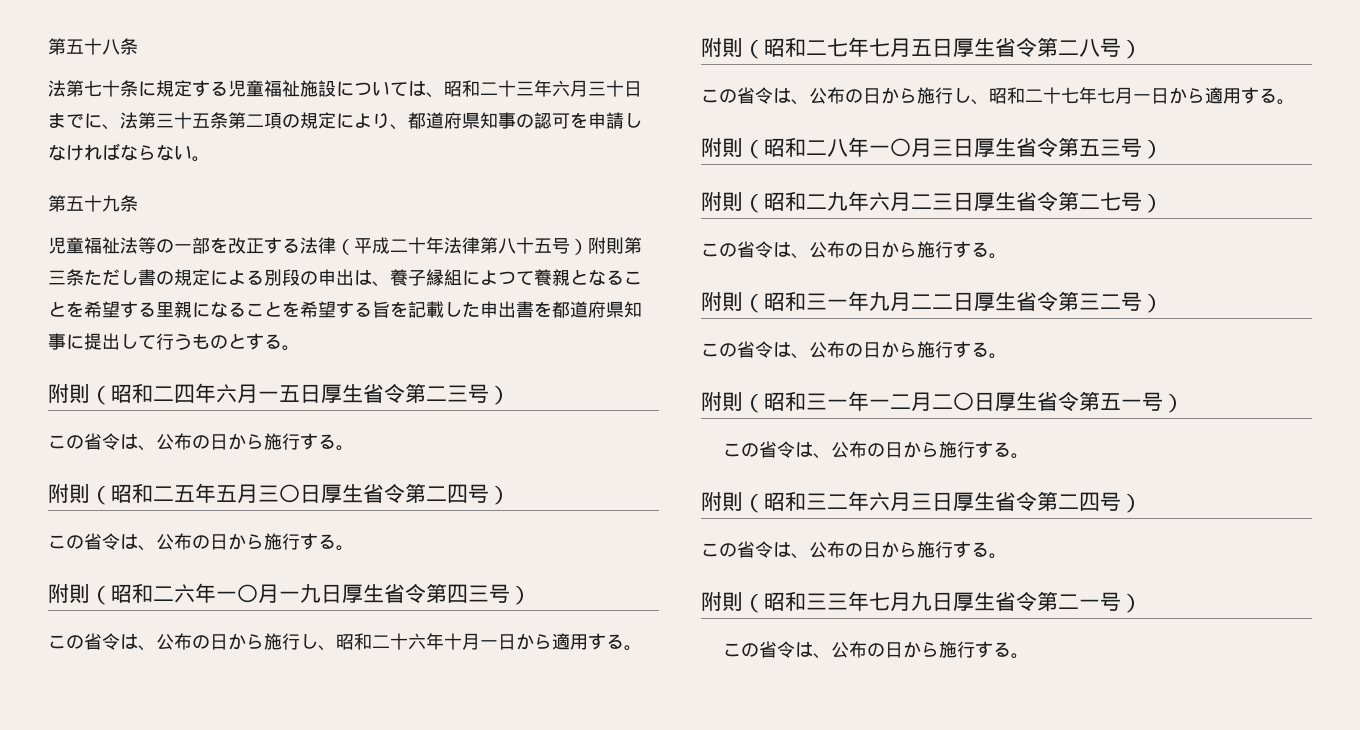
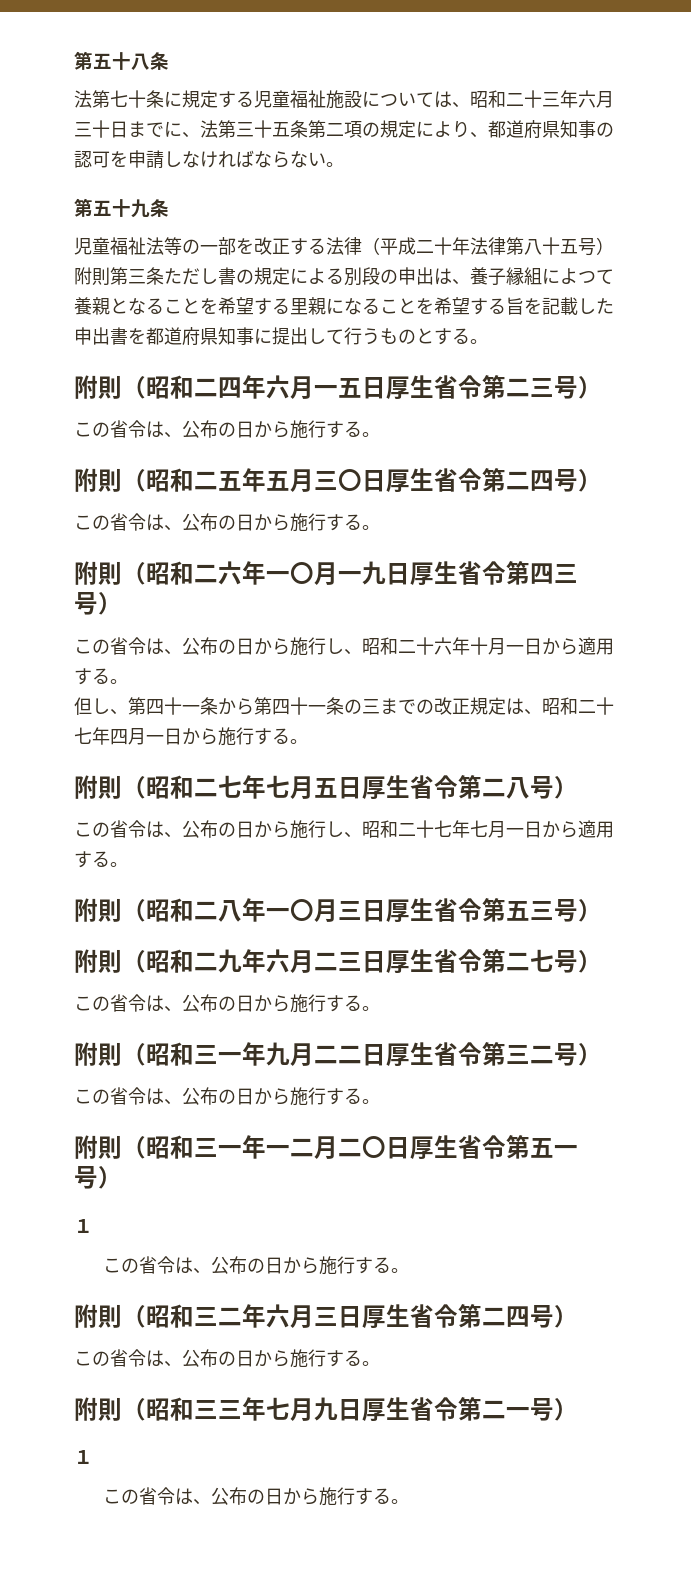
+ 但し、第四十一条から第四十一条の三までの改正規定は、昭和二十七年四月一日から施行する。
  附則（昭和三一年一二月二〇日厚生省令第五一号）
+ １
  附則（昭和三三年七月九日厚生省令第二一号）
+ １

